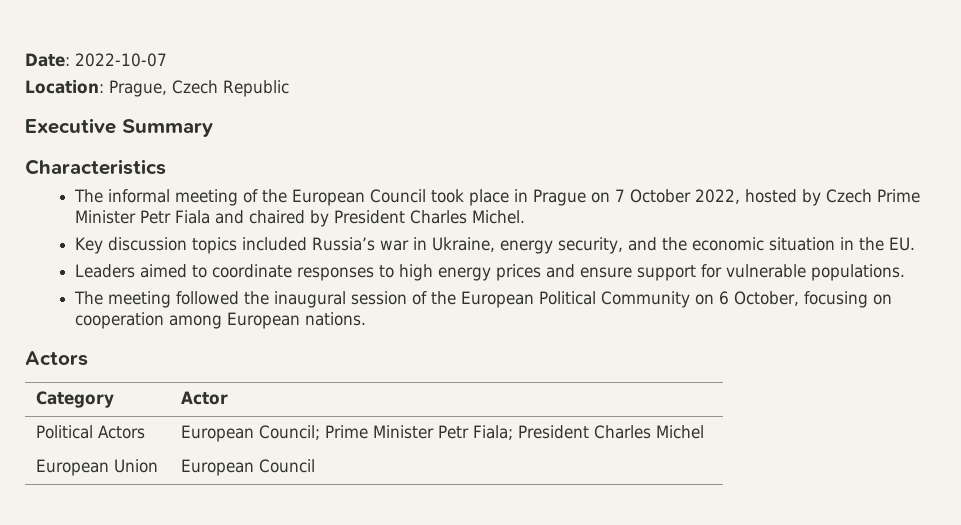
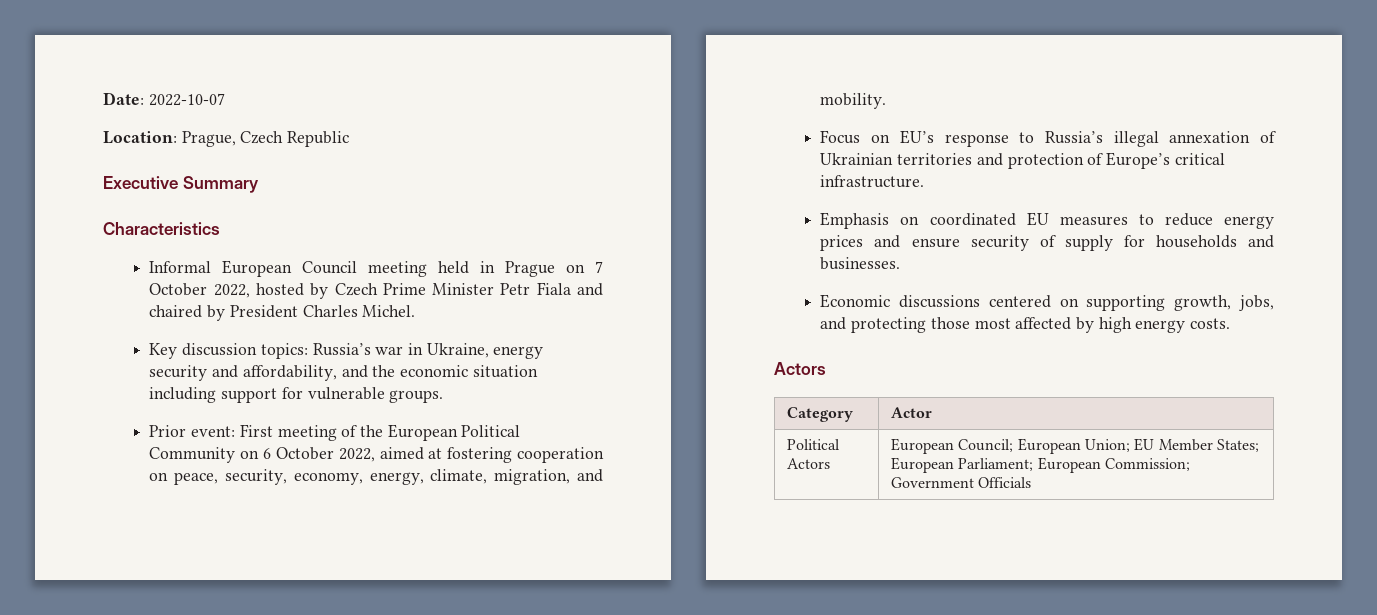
- The informal meeting of the European Council took place in Prague on 7 October 2022, hosted by Czech Prime Minister Petr Fiala and chaired by President Charles Michel.
+ Informal European Council meeting held in Prague on 7 October 2022, hosted by Czech Prime Minister Petr Fiala and chaired by President Charles Michel.
- Key discussion topics included Russia’s war in Ukraine, energy security, and the economic situation in the EU.
- Leaders aimed to coordinate responses to high energy prices and ensure support for vulnerable populations.
- The meeting followed the inaugural session of the European Political Community on 6 October, focusing on cooperation among European nations.
+ Key discussion topics: Russia’s war in Ukraine, energy security and affordability, and the economic situation including support for vulnerable groups.
+ Prior event: First meeting of the European Political Community on 6 October 2022, aimed at fostering cooperation on peace, security, economy, energy, climate, migration, and mobility.
+ Focus on EU’s response to Russia’s illegal annexation of Ukrainian territories and protection of Europe’s critical infrastructure.
+ Emphasis on coordinated EU measures to reduce energy prices and ensure security of supply for households and businesses.
+ Economic discussions centered on supporting growth, jobs, and protecting those most affected by high energy costs.
- Political Actors | European Council; Prime Minister Petr Fiala; President Charles Michel
- European Union | European Council
+ Political Actors | European Council; European Union; EU Member States; European Parliament; European Commission; Government Officials

